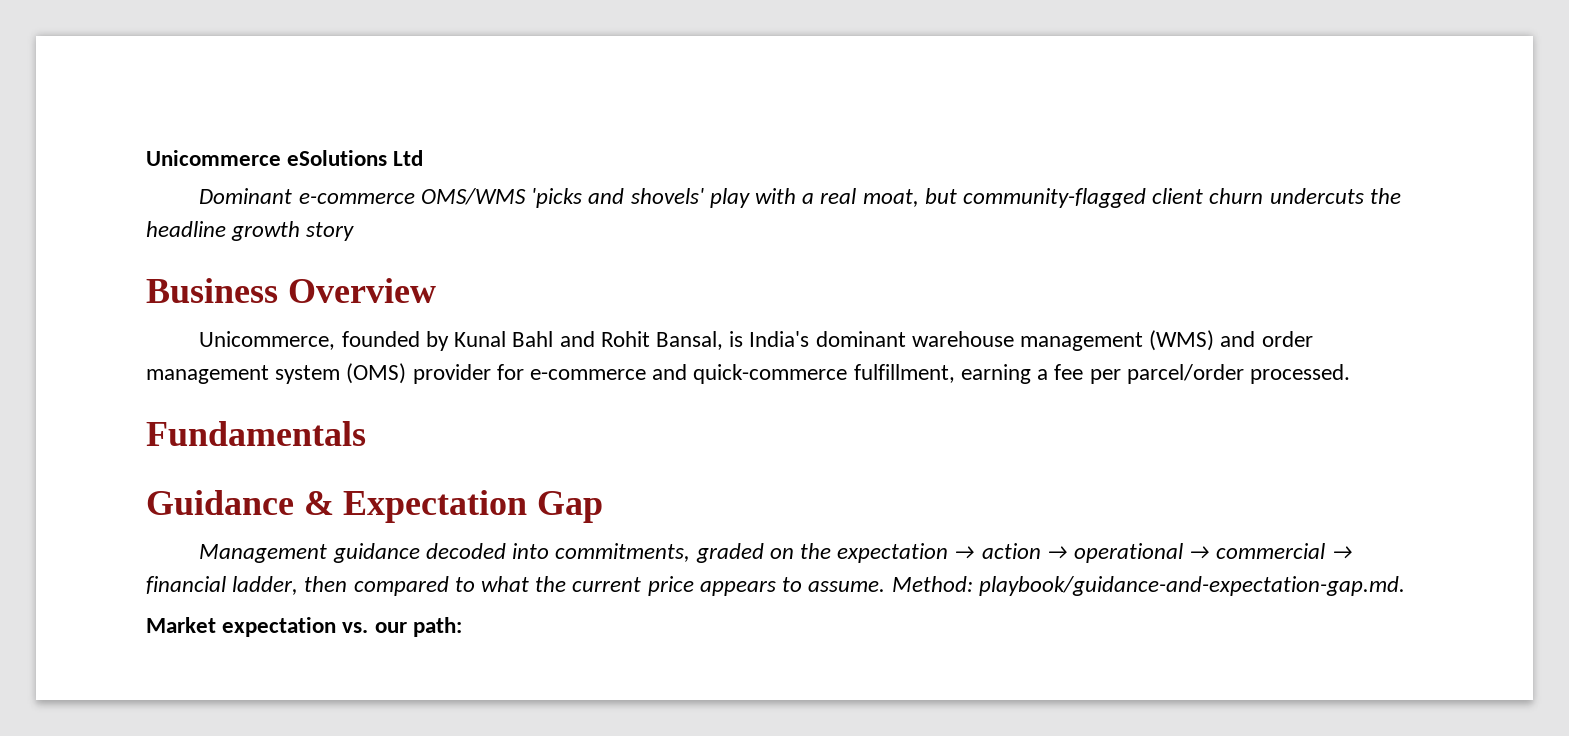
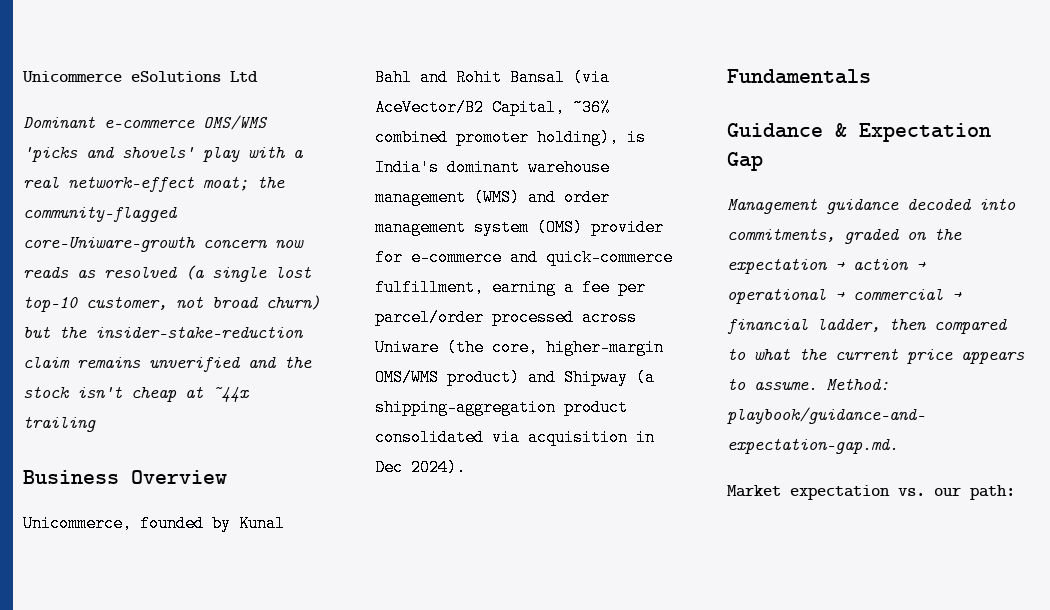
- Dominant e-commerce OMS/WMS 'picks and shovels' play with a real moat, but community-flagged client churn undercuts the headline growth story
+ Dominant e-commerce OMS/WMS 'picks and shovels' play with a real network-effect moat; the community-flagged core-Uniware-growth concern now reads as resolved (a single lost top-10 customer, not broad churn) but the insider-stake-reduction claim remains unverified and the stock isn't cheap at ~44x trailing
- Unicommerce, founded by Kunal Bahl and Rohit Bansal, is India's dominant warehouse management (WMS) and order management system (OMS) provider for e-commerce and quick-commerce fulfillment, earning a fee per parcel/order processed.
+ Unicommerce, founded by Kunal Bahl and Rohit Bansal (via AceVector/B2 Capital, ~36% combined promoter holding), is India's dominant warehouse management (WMS) and order management system (OMS) provider for e-commerce and quick-commerce fulfillment, earning a fee per parcel/order processed across Uniware (the core, higher-margin OMS/WMS product) and Shipway (a shipping-aggregation product consolidated via acquisition in Dec 2024).

